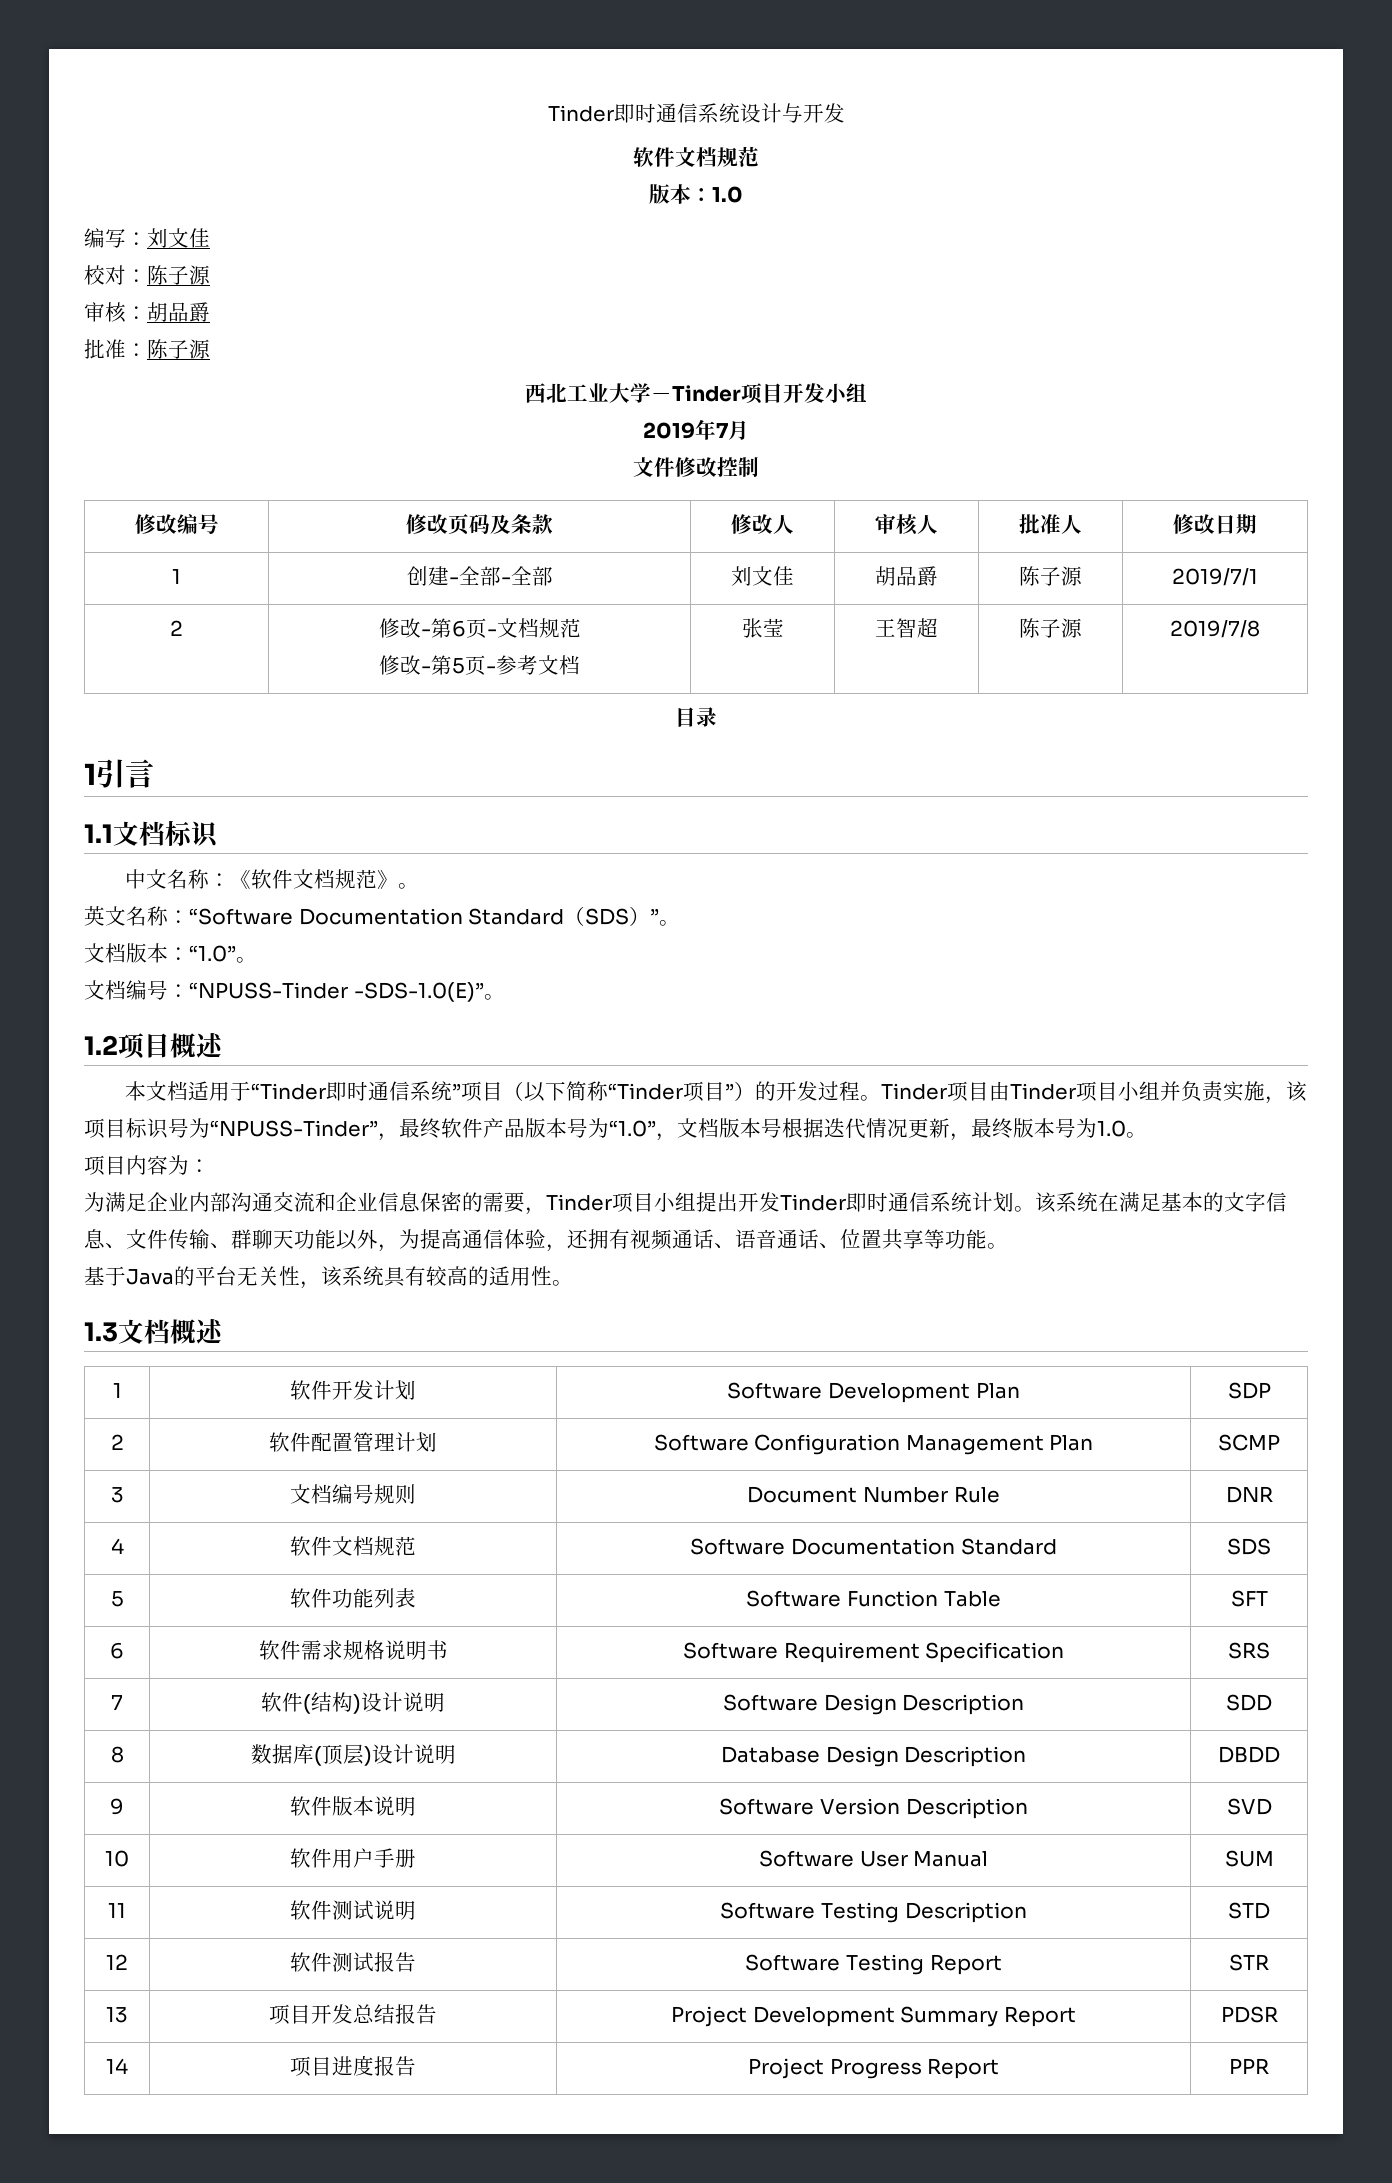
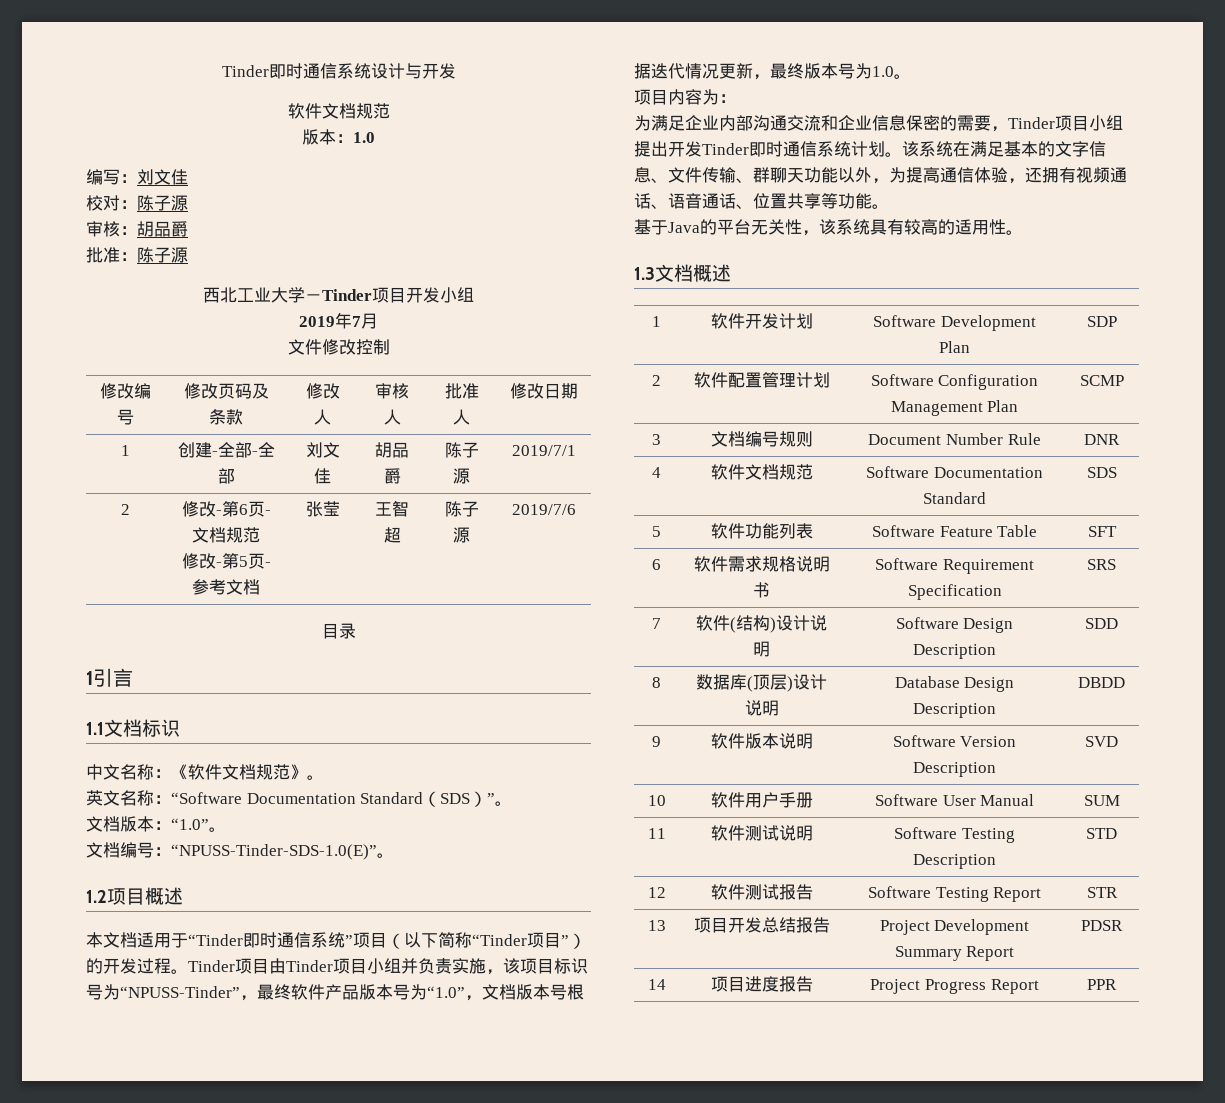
  2 | 修改-第6页-文档规范
- 修改-第5页-参考文档 | 张莹 | 王智超 | 陈子源 | 2019/7/8
+ 修改-第5页-参考文档 | 张莹 | 王智超 | 陈子源 | 2019/7/6
- 文档编号：“NPUSS-Tinder -SDS-1.0(E)”。
+ 文档编号：“NPUSS-Tinder-SDS-1.0(E)”。
- 5 | 软件功能列表 | Software Function Table | SFT
+ 5 | 软件功能列表 | Software Feature Table | SFT

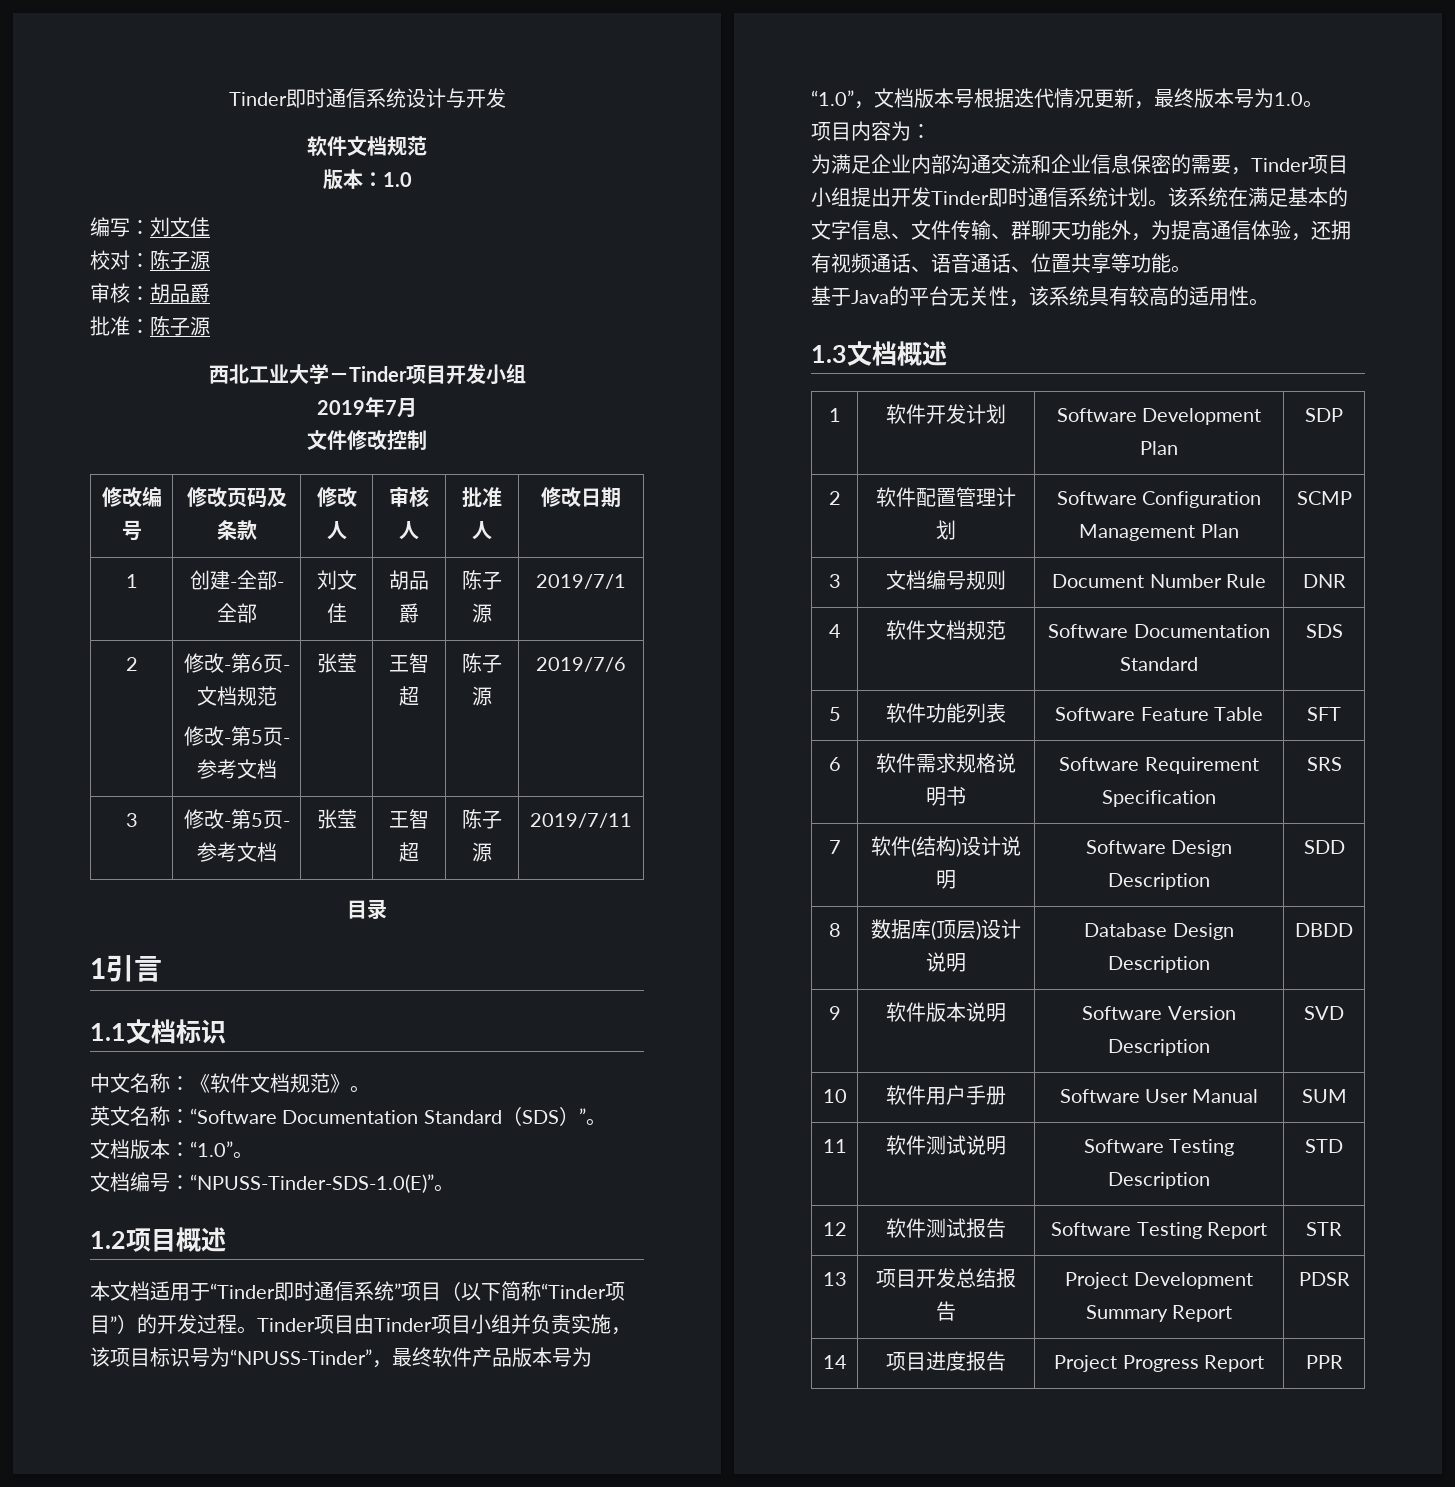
+ 3 | 修改-第5页-参考文档 | 张莹 | 王智超 | 陈子源 | 2019/7/11
- 该系统在满足基本的文字信息、文件传输、群聊天功能以外，为提高通信体验，还拥有视频通话、语音通话、位置共享等功能。
+ 该系统在满足基本的文字信息、文件传输、群聊天功能外，为提高通信体验，还拥有视频通话、语音通话、位置共享等功能。

